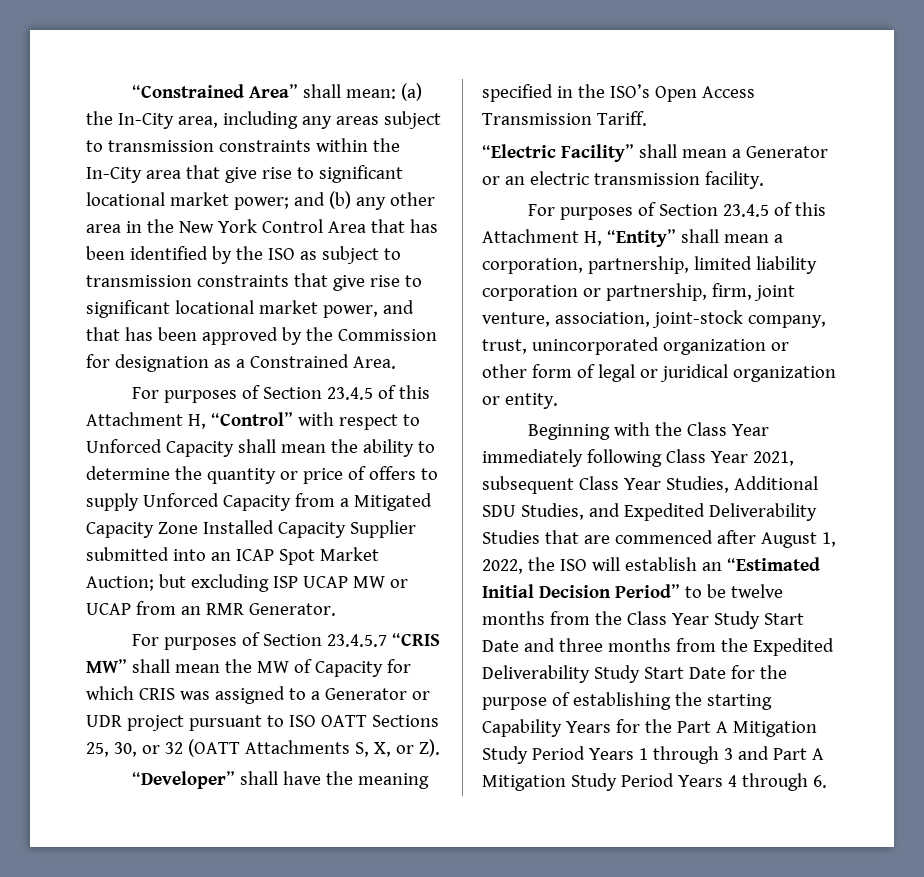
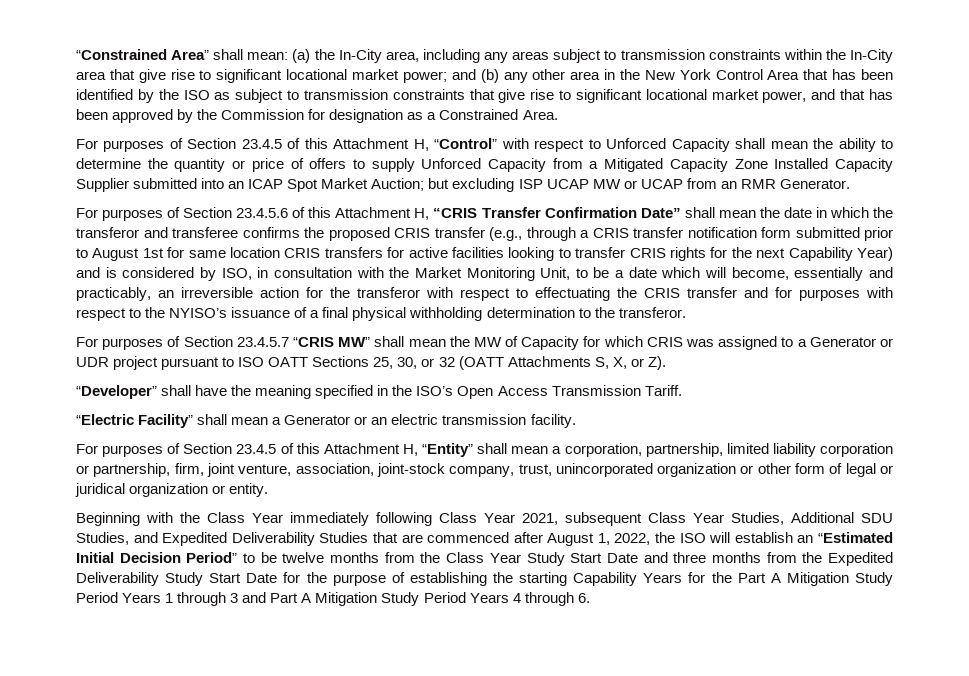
+ For purposes of Section 23.4.5.6 of this Attachment H, “CRIS Transfer Confirmation Date” shall mean the date in which the transferor and transferee confirms the proposed CRIS transfer (e.g., through a CRIS transfer notification form submitted prior to August 1st for same location CRIS transfers for active facilities looking to transfer CRIS rights for the next Capability Year) and is considered by ISO, in consultation with the Market Monitoring Unit, to be a date which will become, essentially and practicably, an irreversible action for the transferor with respect to effectuating the CRIS transfer and for purposes with respect to the NYISO’s issuance of a final physical withholding determination to the transferor.

